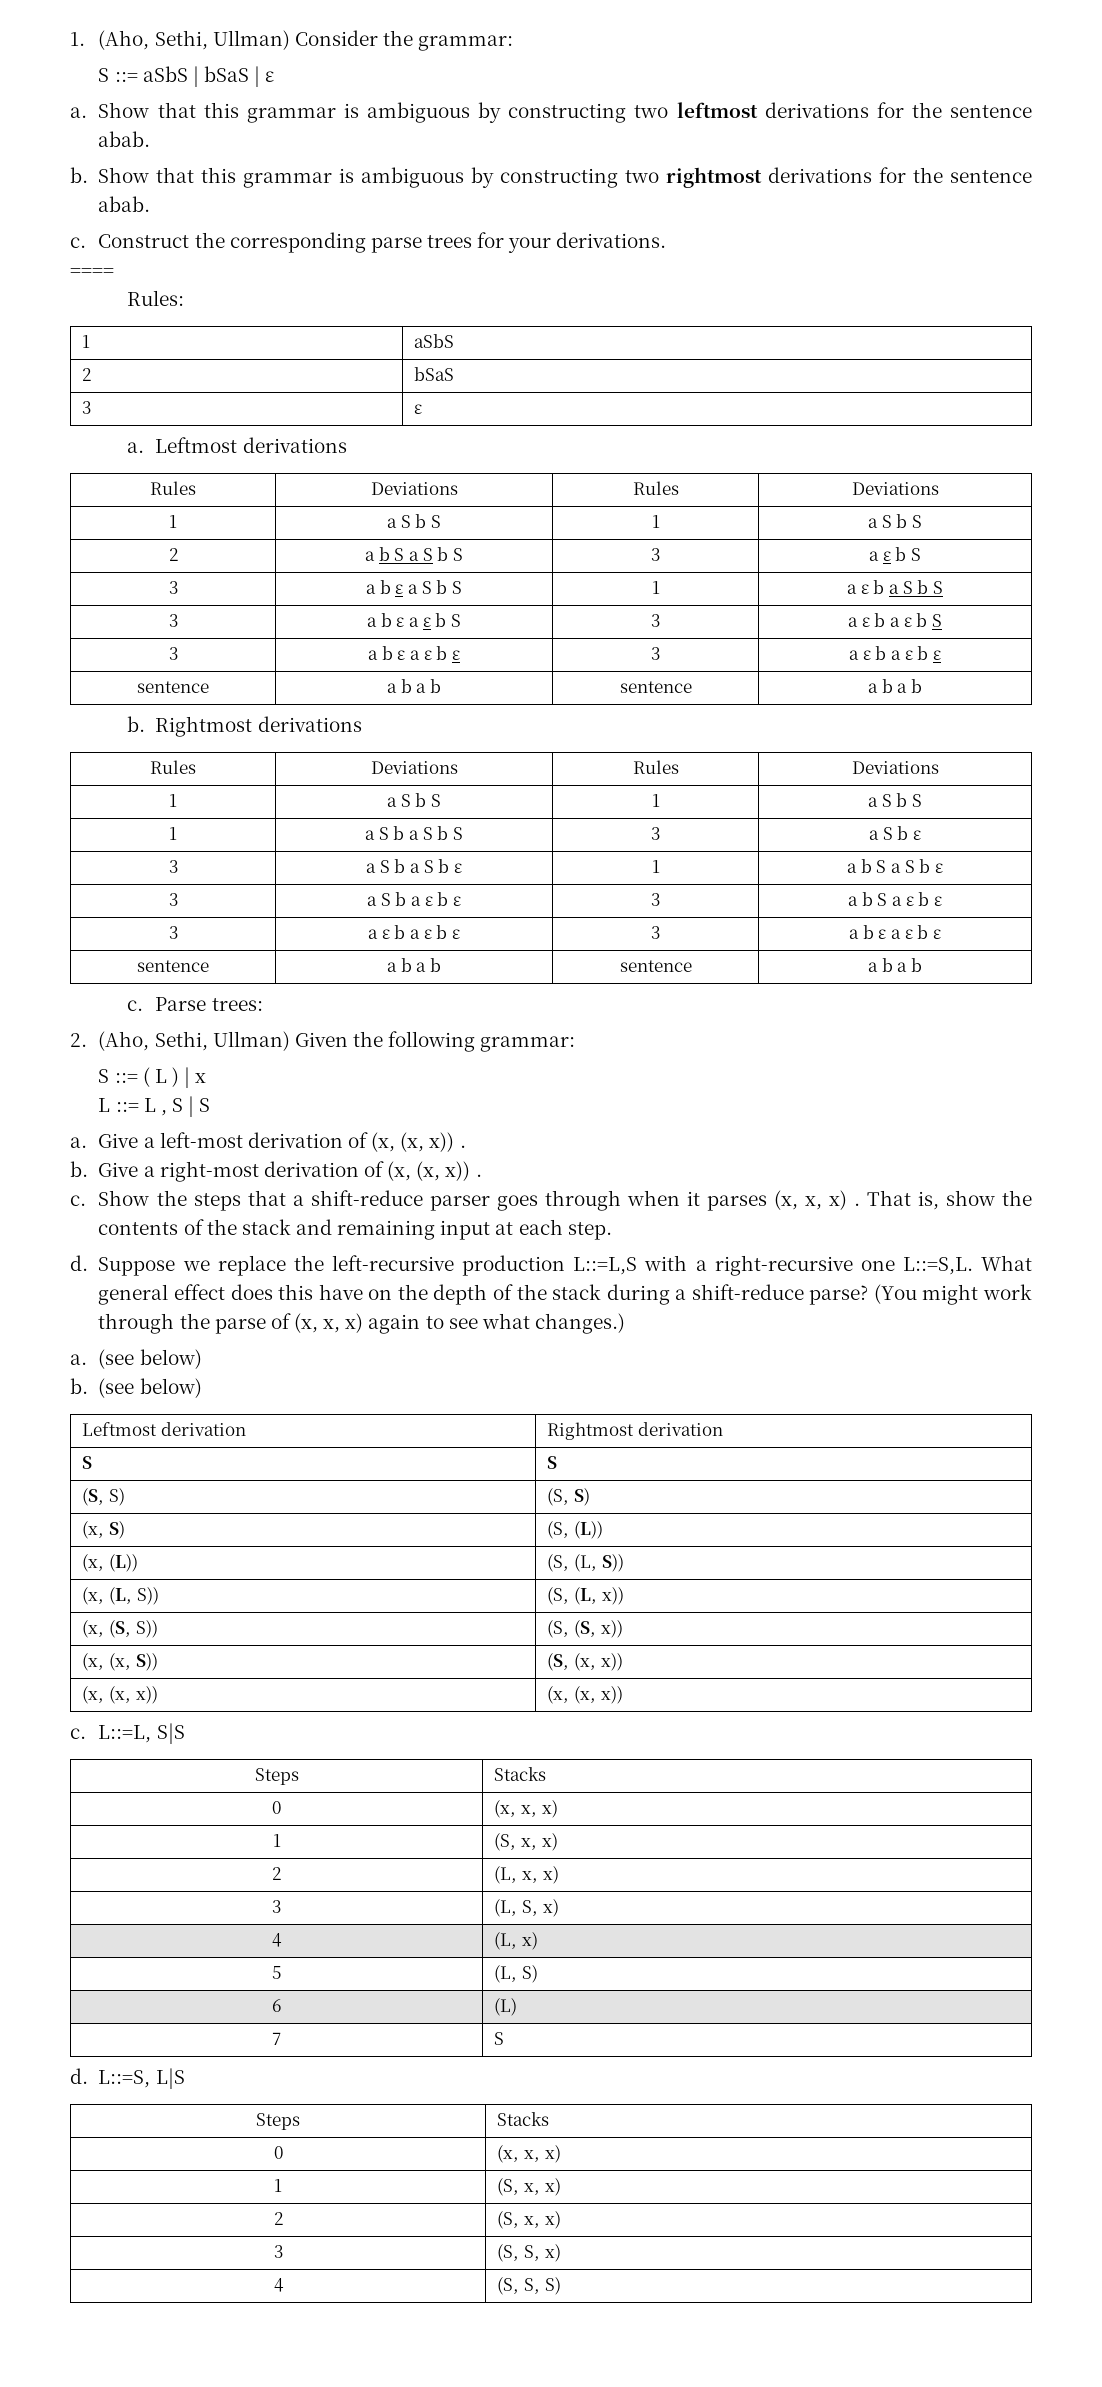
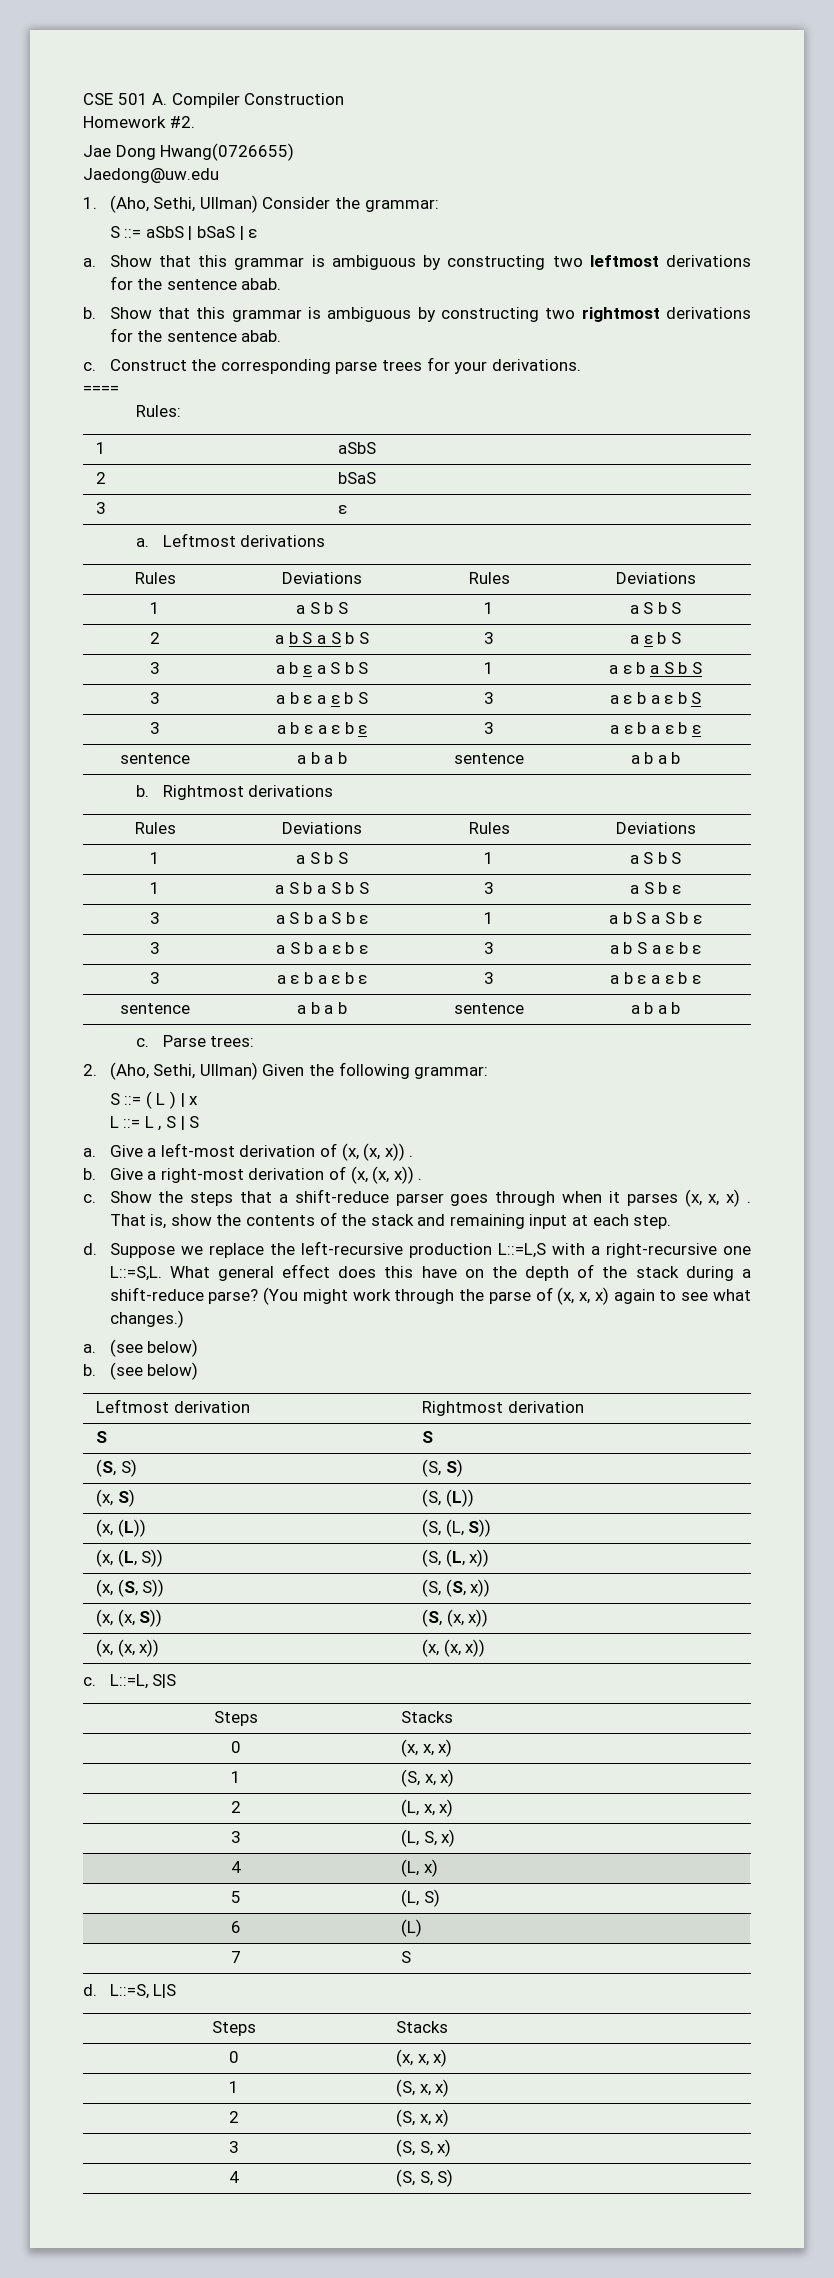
+ CSE 501 A. Compiler Construction
+ Homework #2.
+ Jae Dong Hwang(0726655)
+ Jaedong@uw.edu

